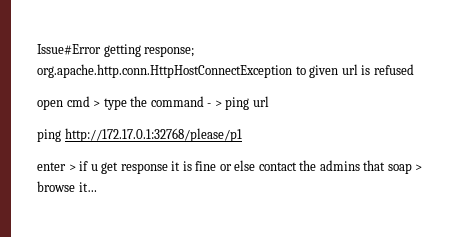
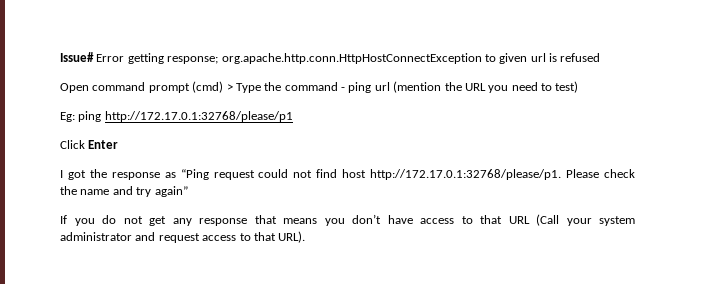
- Issue#Error getting response; org.apache.http.conn.HttpHostConnectException to given url is refused
+ Issue# Error getting response; org.apache.http.conn.HttpHostConnectException to given url is refused
- open cmd > type the command - > ping url
- ping http://172.17.0.1:32768/please/p1
- enter > if u get response it is fine or else contact the admins that soap > browse it…
+ Open command prompt (cmd) > Type the command - ping url (mention the URL you need to test)
+ Eg: ping http://172.17.0.1:32768/please/p1
+ Click Enter
+ I got the response as “Ping request could not find host http://172.17.0.1:32768/please/p1. Please check the name and try again”
+ If you do not get any response that means you don’t have access to that URL (Call your system administrator and request access to that URL).

